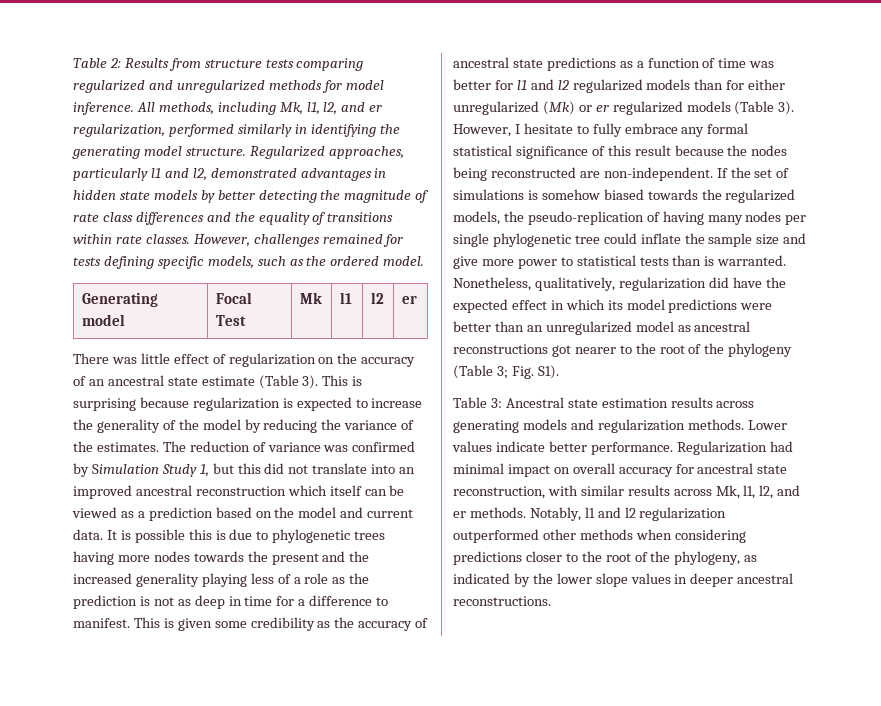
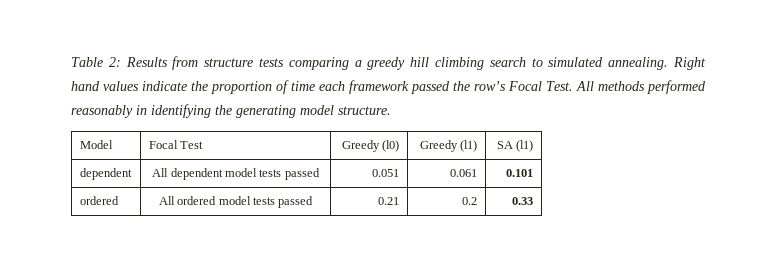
- Table 2: Results from structure tests comparing regularized and unregularized methods for model inference. All methods, including Mk, l1, l2, and er regularization, performed similarly in identifying the generating model structure. Regularized approaches, particularly l1 and l2, demonstrated advantages in hidden state models by better detecting the magnitude of rate class differences and the equality of transitions within rate classes. However, challenges remained for tests defining specific models, such as the ordered model.
- Generating model | Focal Test | Mk | l1 | l2 | er
- There was little effect of regularization on the accuracy of an ancestral state estimate (Table 3). This is surprising because regularization is expected to increase the generality of the model by reducing the variance of the estimates. The reduction of variance was confirmed by Simulation Study 1, but this did not translate into an improved ancestral reconstruction which itself can be viewed as a prediction based on the model and current data. It is possible this is due to phylogenetic trees having more nodes towards the present and the increased generality playing less of a role as the prediction is not as deep in time for a difference to manifest. This is given some credibility as the accuracy of ancestral state predictions as a function of time was better for l1 and l2 regularized models than for either unregularized (Mk) or er regularized models (Table 3). However, I hesitate to fully embrace any formal statistical significance of this result because the nodes being reconstructed are non-independent. If the set of simulations is somehow biased towards the regularized models, the pseudo-replication of having many nodes per single phylogenetic tree could inflate the sample size and give more power to statistical tests than is warranted. Nonetheless, qualitatively, regularization did have the expected effect in which its model predictions were better than an unregularized model as ancestral reconstructions got nearer to the root of the phylogeny (Table 3; Fig. S1).
- Table 3: Ancestral state estimation results across generating models and regularization methods. Lower values indicate better performance. Regularization had minimal impact on overall accuracy for ancestral state reconstruction, with similar results across Mk, l1, l2, and er methods. Notably, l1 and l2 regularization outperformed other methods when considering predictions closer to the root of the phylogeny, as indicated by the lower slope values in deeper ancestral reconstructions.
+ Table 2: Results from structure tests comparing a greedy hill climbing search to simulated annealing. Right hand values indicate the proportion of time each framework passed the row’s Focal Test. All methods performed reasonably in identifying the generating model structure.
+ Model | Focal Test | Greedy (l0) | Greedy (l1) | SA (l1)
+ dependent | All dependent model tests passed | 0.051 | 0.061 | 0.101
+ ordered | All ordered model tests passed | 0.21 | 0.2 | 0.33

